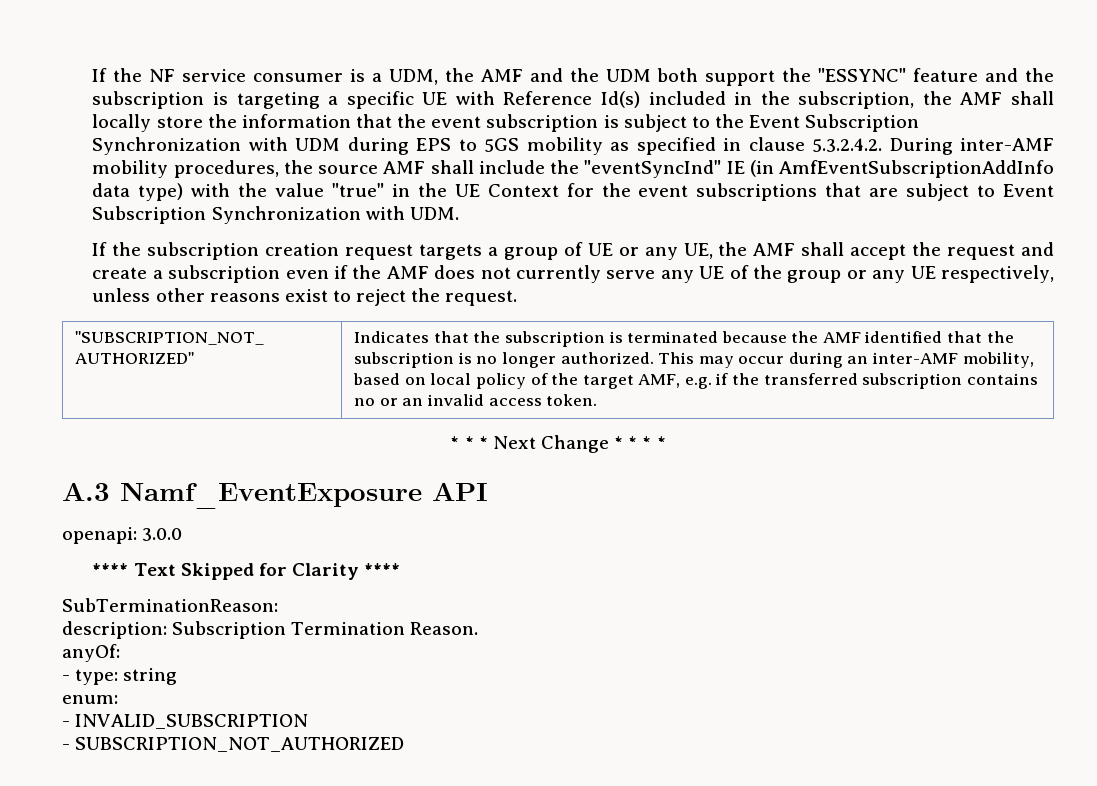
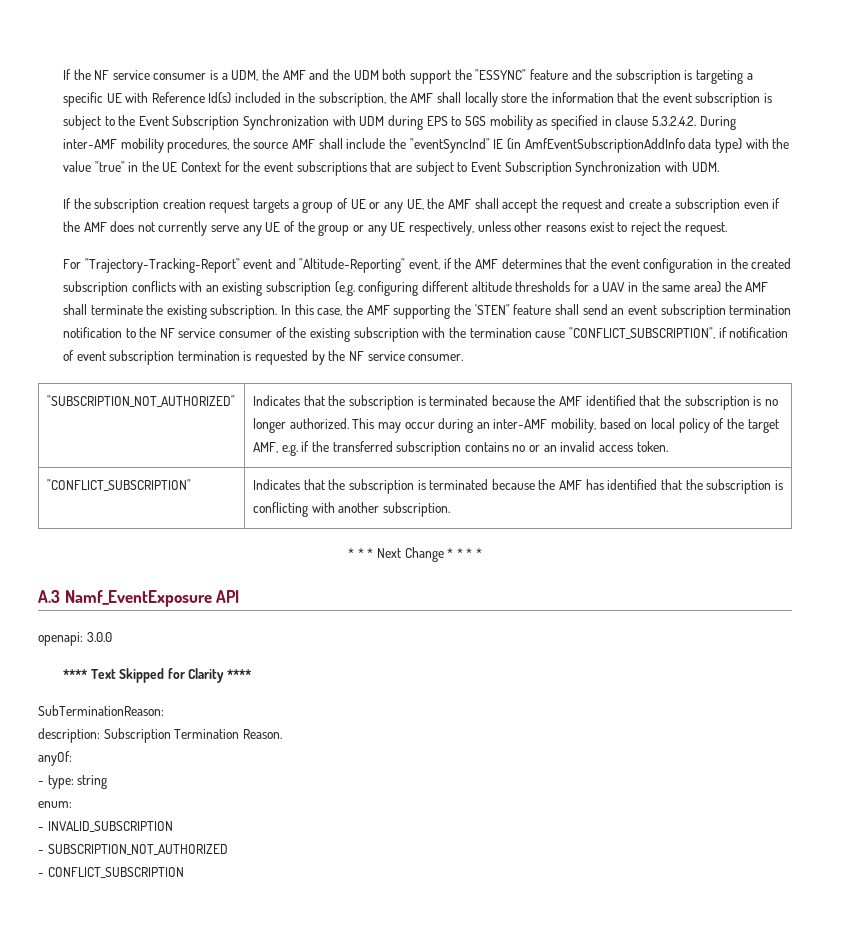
+ For "Trajectory-Tracking-Report" event and "Altitude-Reporting" event, if the AMF determines that the event configuration in the created subscription conflicts with an existing subscription (e.g. configuring different altitude thresholds for a UAV in the same area) the AMF shall terminate the existing subscription. In this case, the AMF supporting the 'STEN" feature shall send an event subscription termination notification to the NF service consumer of the existing subscription with the termination cause "CONFLICT_SUBSCRIPTION", if notification of event subscription termination is requested by the NF service consumer.
+ "CONFLICT_SUBSCRIPTION" | Indicates that the subscription is terminated because the AMF has identified that the subscription is conflicting with another subscription.
+ - CONFLICT_SUBSCRIPTION

